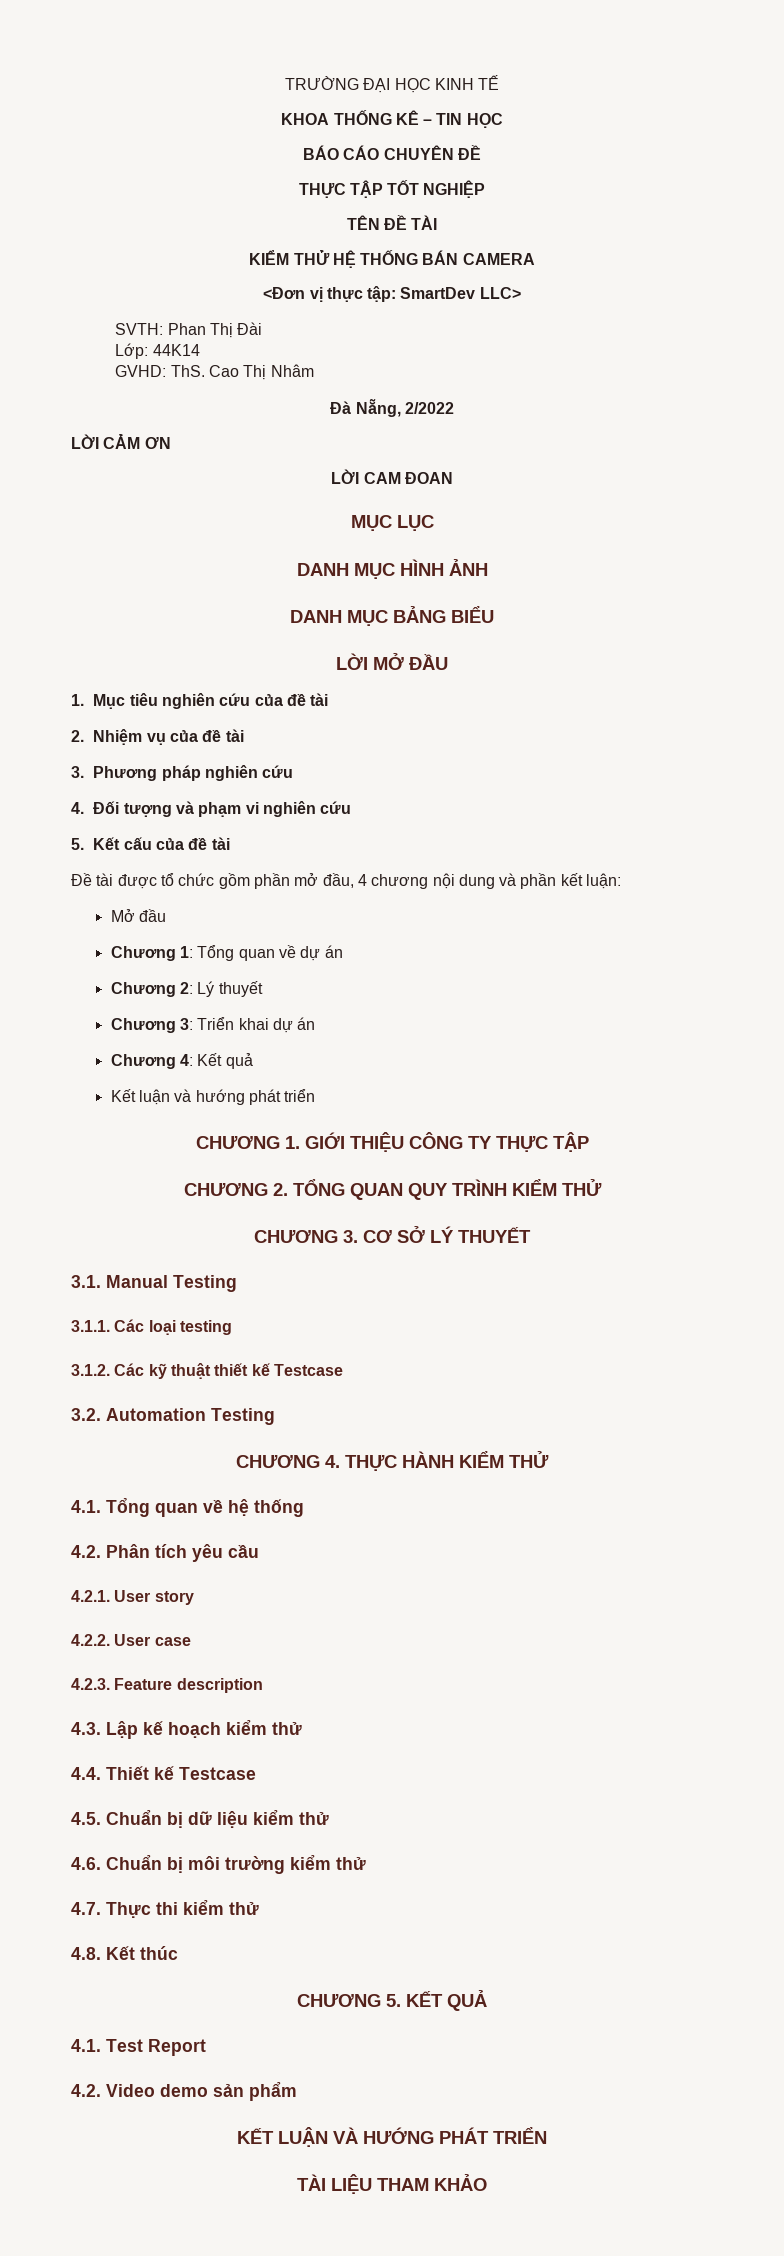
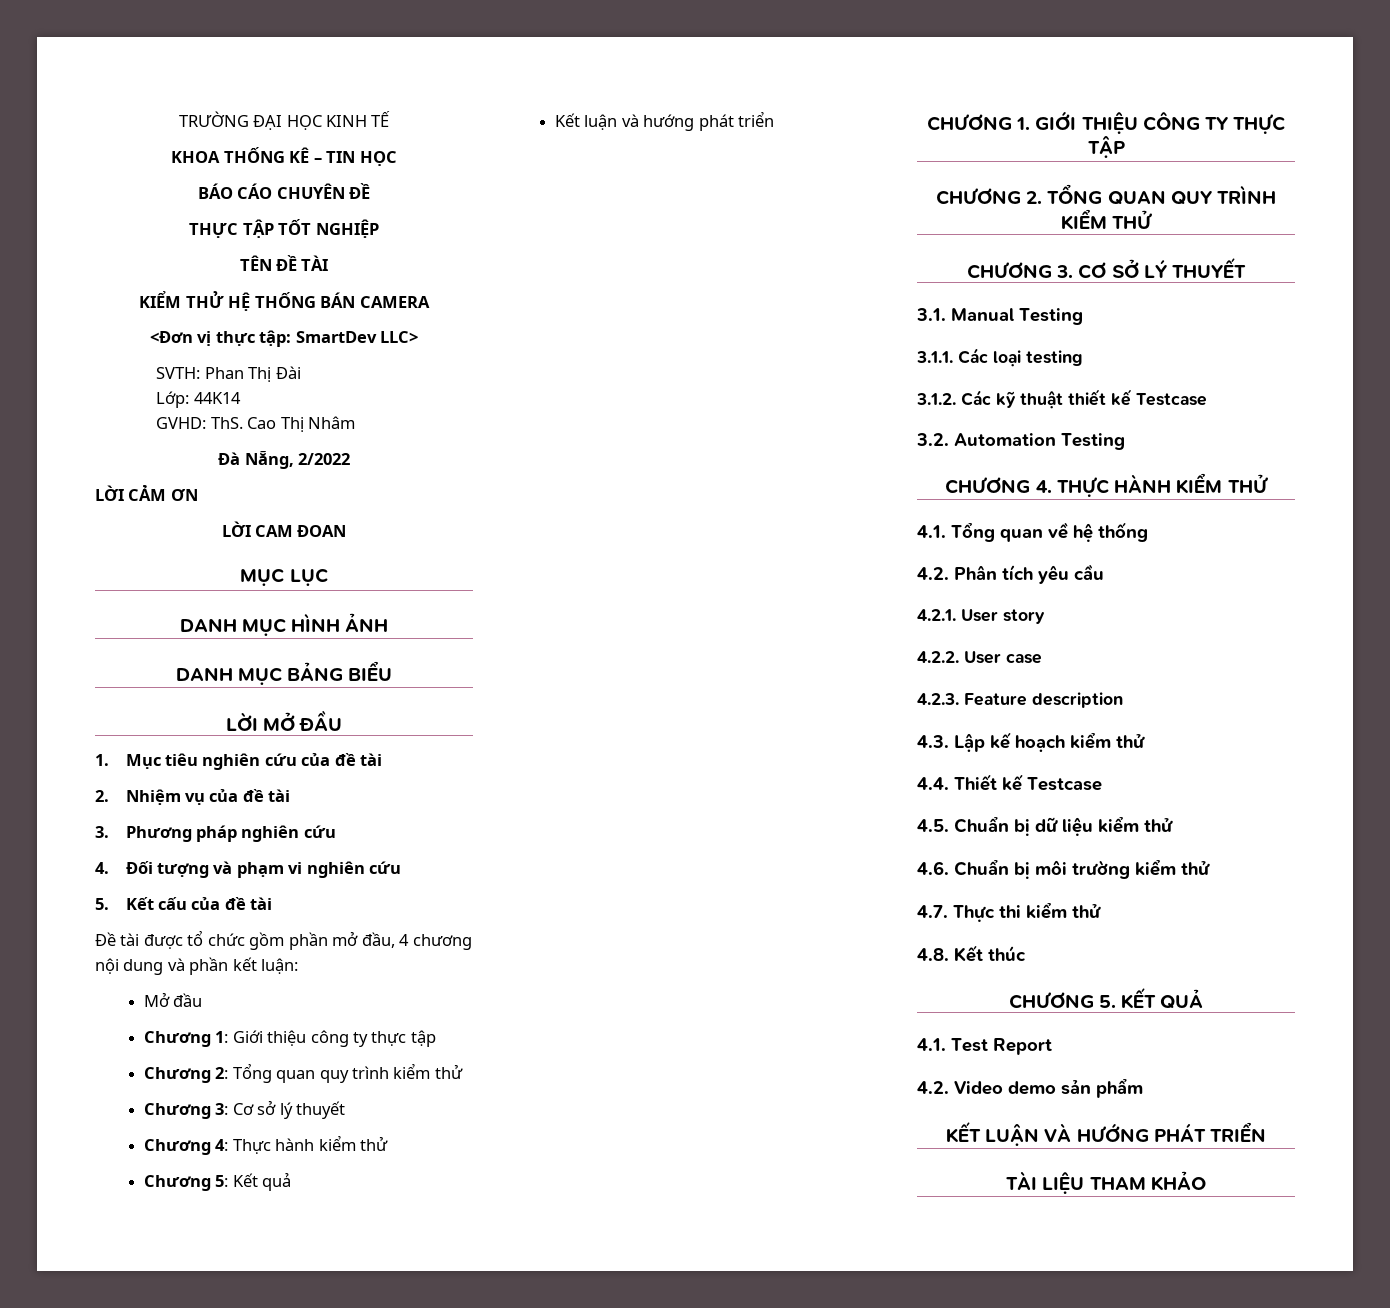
- Chương 1: Tổng quan về dự án
- Chương 2: Lý thuyết
- Chương 3: Triển khai dự án
- Chương 4: Kết quả
+ Chương 1: Giới thiệu công ty thực tập
+ Chương 2: Tổng quan quy trình kiểm thử
+ Chương 3: Cơ sở lý thuyết
+ Chương 4: Thực hành kiểm thử
+ Chương 5: Kết quả

